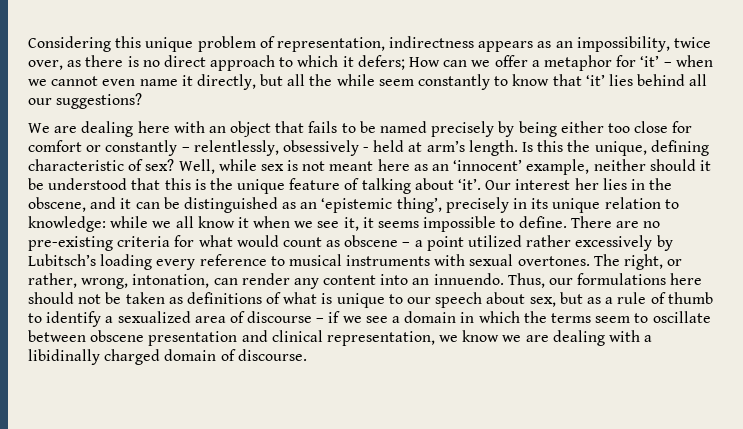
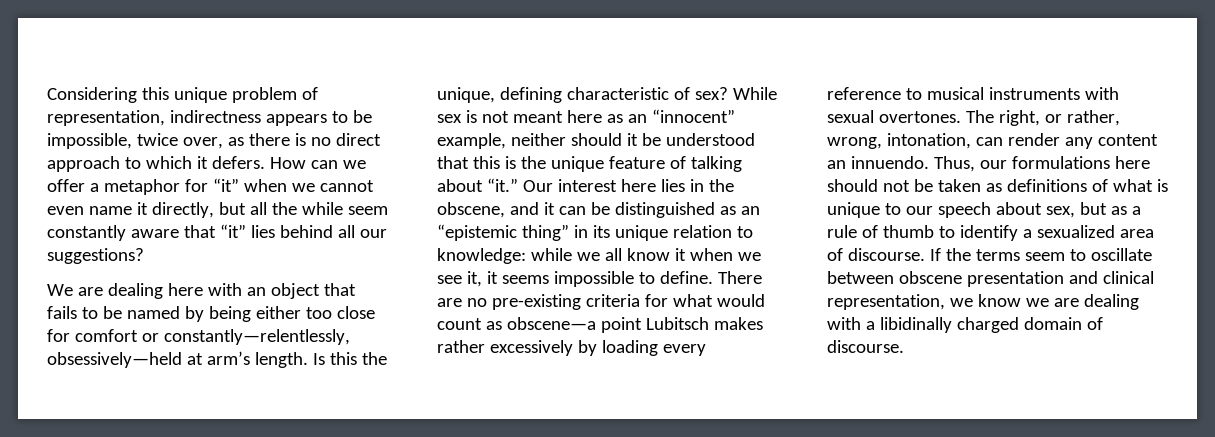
- Considering this unique problem of representation, indirectness appears as an impossibility, twice over, as there is no direct approach to which it defers; How can we offer a metaphor for ‘it’ – when we cannot even name it directly, but all the while seem constantly to know that ‘it’ lies behind all our suggestions?
+ Considering this unique problem of representation, indirectness appears to be impossible, twice over, as there is no direct approach to which it defers. How can we offer a metaphor for “it” when we cannot even name it directly, but all the while seem constantly aware that “it” lies behind all our suggestions?
- We are dealing here with an object that fails to be named precisely by being either too close for comfort or constantly – relentlessly, obsessively - held at arm’s length.
+ We are dealing here with an object that fails to be named by being either too close for comfort or constantly—relentlessly, obsessively—held at arm’s length.
- Well, while sex is not meant here as an ‘innocent’ example, neither should it be understood that this is the unique feature of talking about ‘it’.
+ While sex is not meant here as an “innocent” example, neither should it be understood that this is the unique feature of talking about “it.”
- Our interest her lies in the obscene, and it can be distinguished as an ‘epistemic thing’, precisely in its unique relation to knowledge: while we all know it when we see it, it seems impossible to define.
+ Our interest here lies in the obscene, and it can be distinguished as an “epistemic thing” in its unique relation to knowledge: while we all know it when we see it, it seems impossible to define.
- There are no pre-existing criteria for what would count as obscene – a point utilized rather excessively by Lubitsch’s loading every reference to musical instruments with sexual overtones.
+ There are no pre-existing criteria for what would count as obscene—a point Lubitsch makes rather excessively by loading every reference to musical instruments with sexual overtones.
- The right, or rather, wrong, intonation, can render any content into an innuendo.
+ The right, or rather, wrong, intonation, can render any content an innuendo.
- Thus, our formulations here should not be taken as definitions of what is unique to our speech about sex, but as a rule of thumb to identify a sexualized area of discourse – if we see a domain in which the terms seem to oscillate between obscene presentation and clinical representation, we know we are dealing with a libidinally charged domain of discourse.
+ Thus, our formulations here should not be taken as definitions of what is unique to our speech about sex, but as a rule of thumb to identify a sexualized area of discourse. If the terms seem to oscillate between obscene presentation and clinical representation, we know we are dealing with a libidinally charged domain of discourse.

